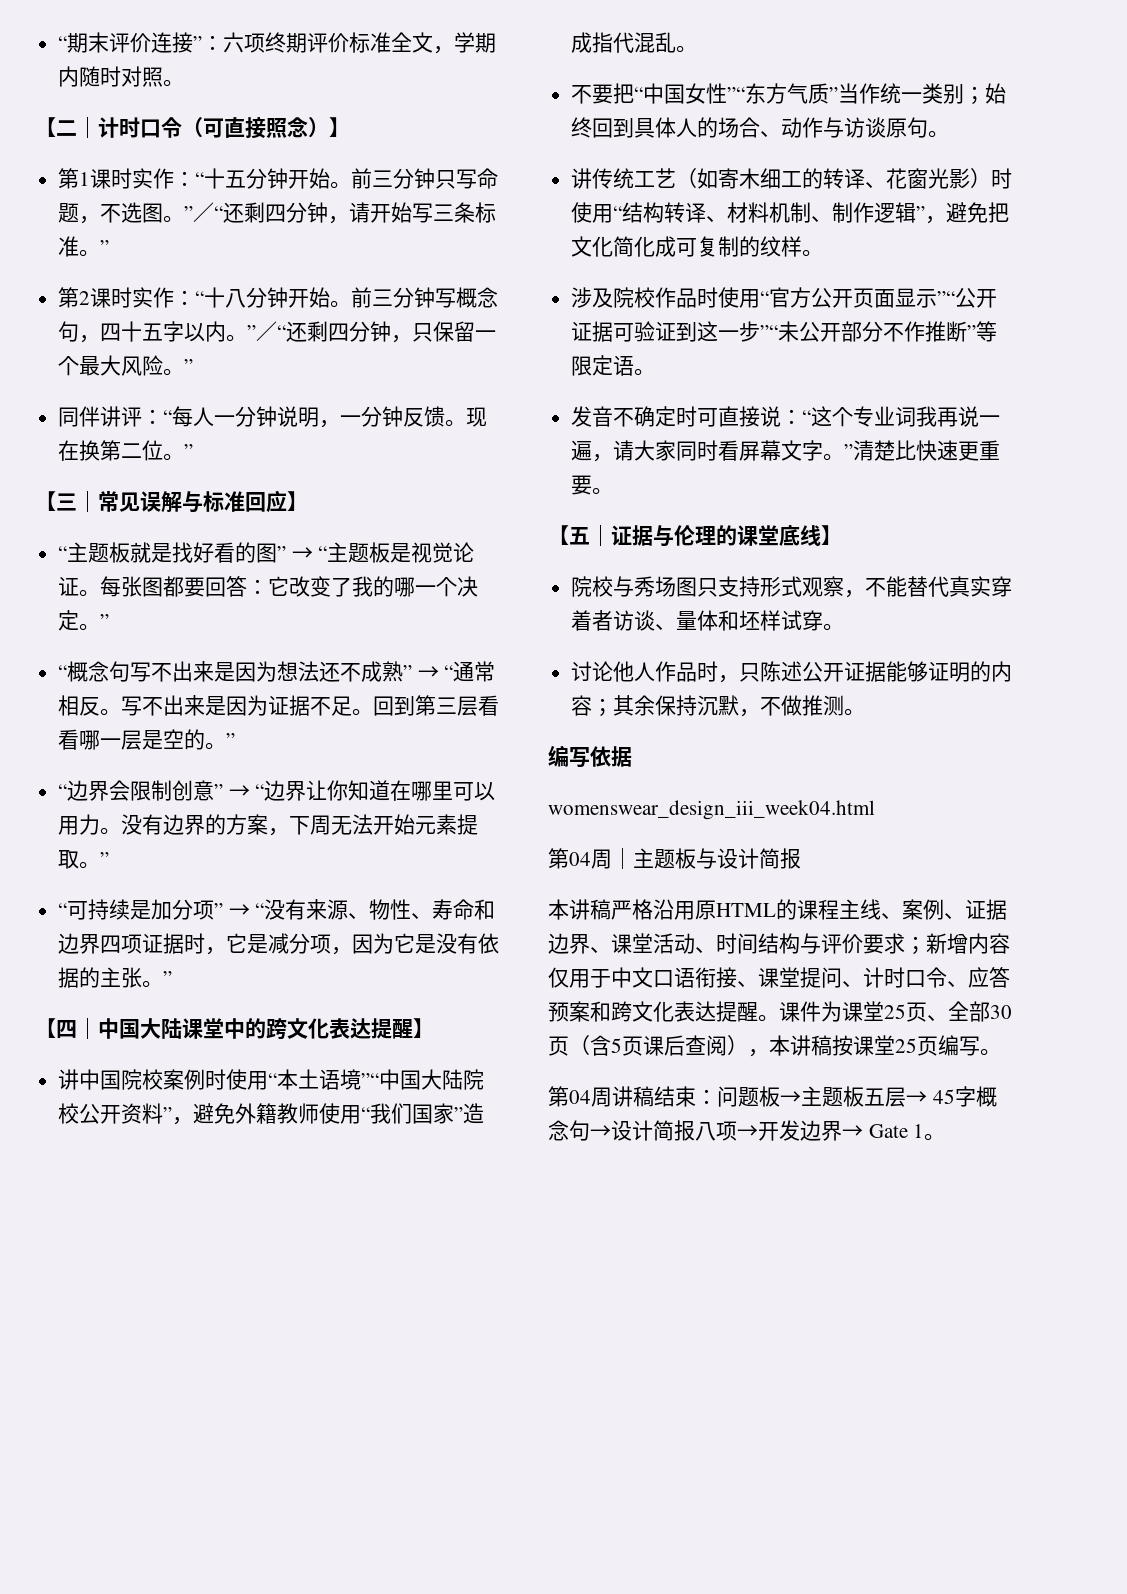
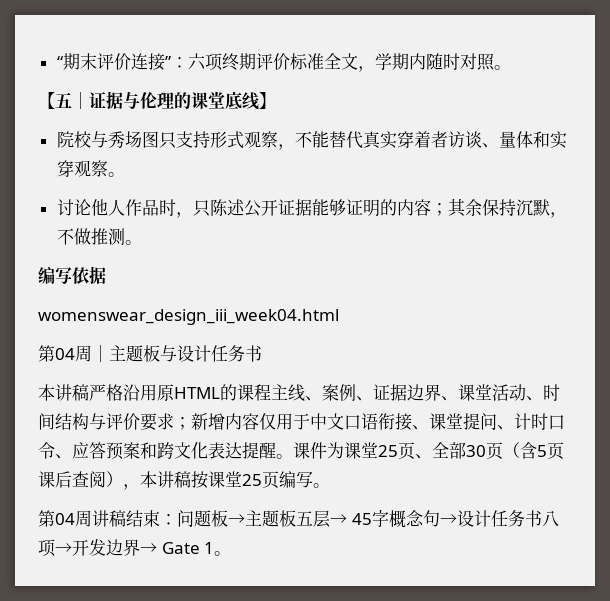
- 【二｜计时口令（可直接照念）】
- 第1课时实作：“十五分钟开始。前三分钟只写命题，不选图。”／“还剩四分钟，请开始写三条标准。”
- 第2课时实作：“十八分钟开始。前三分钟写概念句，四十五字以内。”／“还剩四分钟，只保留一个最大风险。”
- 同伴讲评：“每人一分钟说明，一分钟反馈。现在换第二位。”
- 【三｜常见误解与标准回应】
- “主题板就是找好看的图” → “主题板是视觉论证。每张图都要回答：它改变了我的哪一个决定。”
- “概念句写不出来是因为想法还不成熟” → “通常相反。写不出来是因为证据不足。回到第三层看看哪一层是空的。”
- “边界会限制创意” → “边界让你知道在哪里可以用力。没有边界的方案，下周无法开始元素提取。”
- “可持续是加分项” → “没有来源、物性、寿命和边界四项证据时，它是减分项，因为它是没有依据的主张。”
- 【四｜中国大陆课堂中的跨文化表达提醒】
- 讲中国院校案例时使用“本土语境”“中国大陆院校公开资料”，避免外籍教师使用“我们国家”造成指代混乱。
- 不要把“中国女性”“东方气质”当作统一类别；始终回到具体人的场合、动作与访谈原句。
- 讲传统工艺（如寄木细工的转译、花窗光影）时使用“结构转译、材料机制、制作逻辑”，避免把文化简化成可复制的纹样。
- 涉及院校作品时使用“官方公开页面显示”“公开证据可验证到这一步”“未公开部分不作推断”等限定语。
- 发音不确定时可直接说：“这个专业词我再说一遍，请大家同时看屏幕文字。”清楚比快速更重要。
- 院校与秀场图只支持形式观察，不能替代真实穿着者访谈、量体和坯样试穿。
+ 院校与秀场图只支持形式观察，不能替代真实穿着者访谈、量体和实穿观察。
- 第04周｜主题板与设计简报
+ 第04周｜主题板与设计任务书
- 第04周讲稿结束：问题板→主题板五层→ 45字概念句→设计简报八项→开发边界→ Gate 1。
+ 第04周讲稿结束：问题板→主题板五层→ 45字概念句→设计任务书八项→开发边界→ Gate 1。

